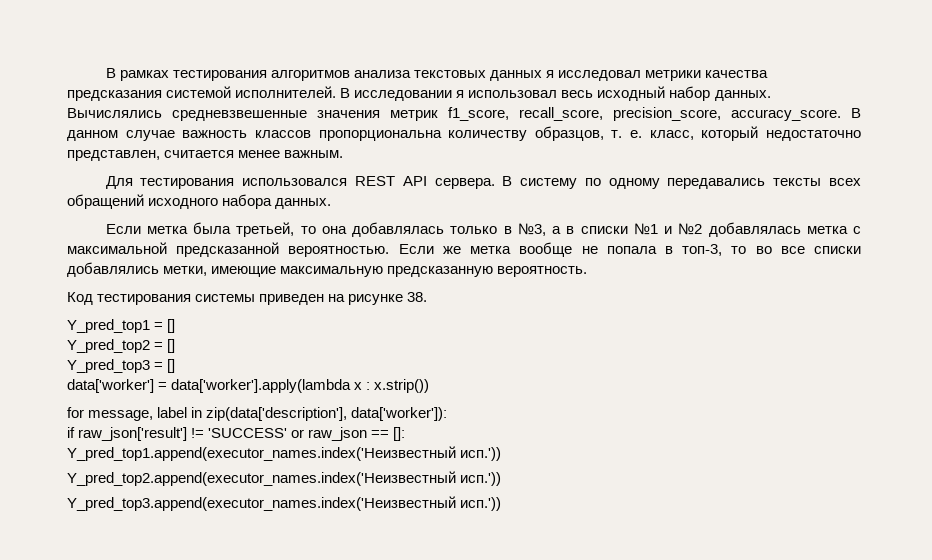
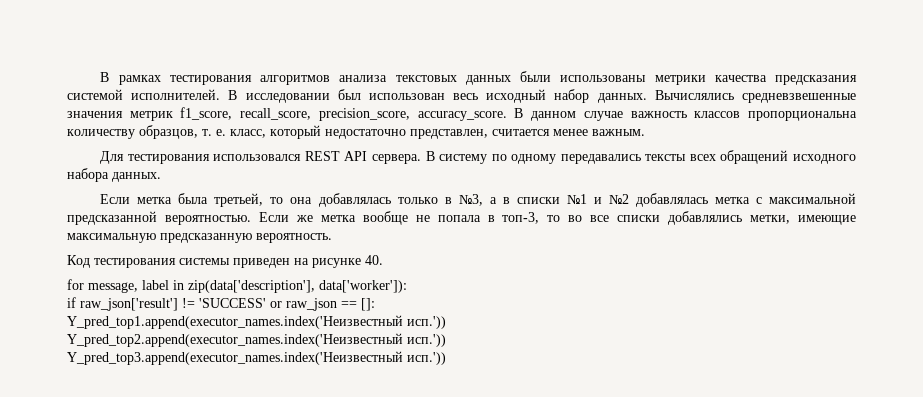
- В рамках тестирования алгоритмов анализа текстовых данных я исследовал метрики качества предсказания системой исполнителей.
+ В рамках тестирования алгоритмов анализа текстовых данных были использованы метрики качества предсказания системой исполнителей.
- В исследовании я использовал весь исходный набор данных.
+ В исследовании был использован весь исходный набор данных.
- Код тестирования системы приведен на рисунке 38.
- Y_pred_top1 = []
- Y_pred_top2 = []
- Y_pred_top3 = []
- data['worker'] = data['worker'].apply(lambda x : x.strip())
+ Код тестирования системы приведен на рисунке 40.

